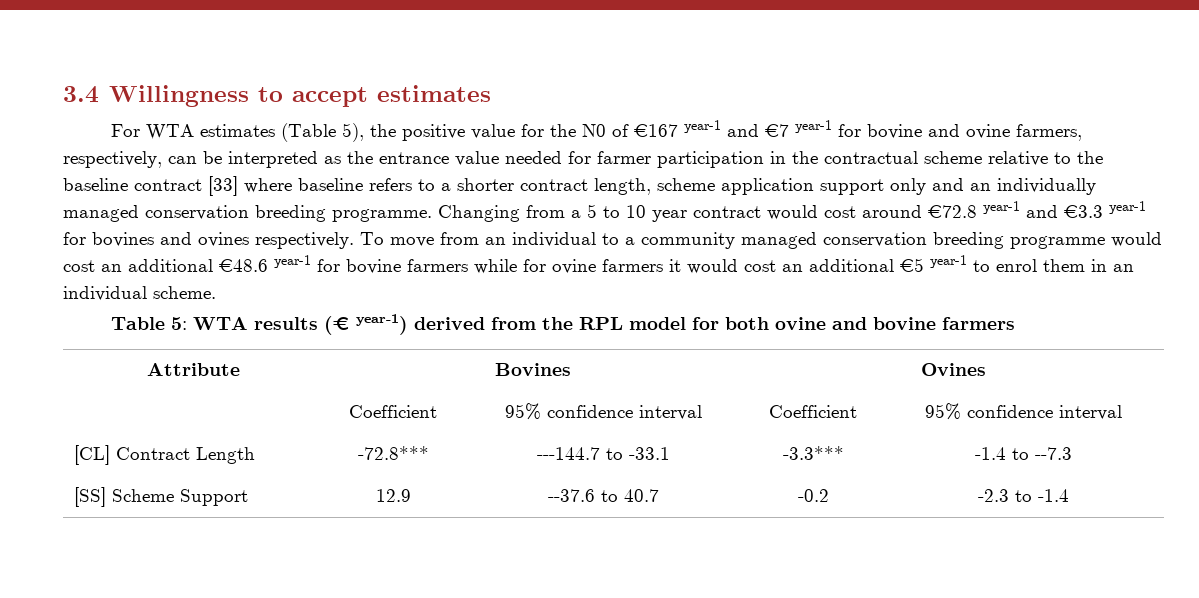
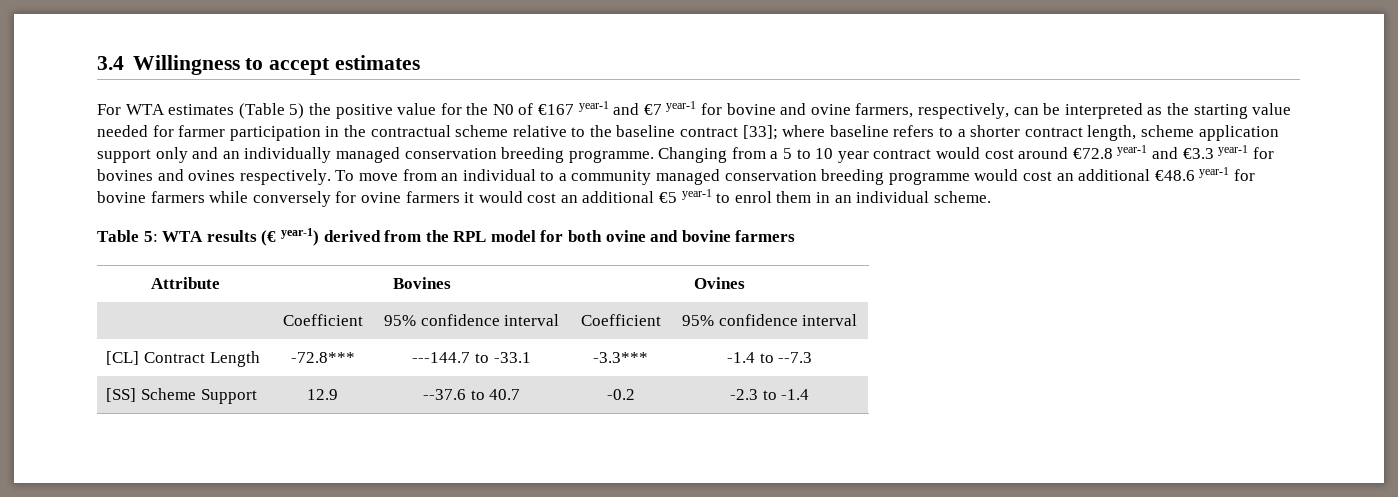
- For WTA estimates (Table 5), the positive value for the N0 of €167 year-1 and €7 year-1 for bovine and ovine farmers, respectively, can be interpreted as the entrance value needed for farmer participation in the contractual scheme relative to the baseline contract [33] where baseline refers to a shorter contract length, scheme application support only and an individually managed conservation breeding programme.
+ For WTA estimates (Table 5) the positive value for the N0 of €167 year-1 and €7 year-1 for bovine and ovine farmers, respectively, can be interpreted as the starting value needed for farmer participation in the contractual scheme relative to the baseline contract [33]; where baseline refers to a shorter contract length, scheme application support only and an individually managed conservation breeding programme.
- To move from an individual to a community managed conservation breeding programme would cost an additional €48.6 year-1 for bovine farmers while for ovine farmers it would cost an additional €5 year-1 to enrol them in an individual scheme.
+ To move from an individual to a community managed conservation breeding programme would cost an additional €48.6 year-1 for bovine farmers while conversely for ovine farmers it would cost an additional €5 year-1 to enrol them in an individual scheme.

